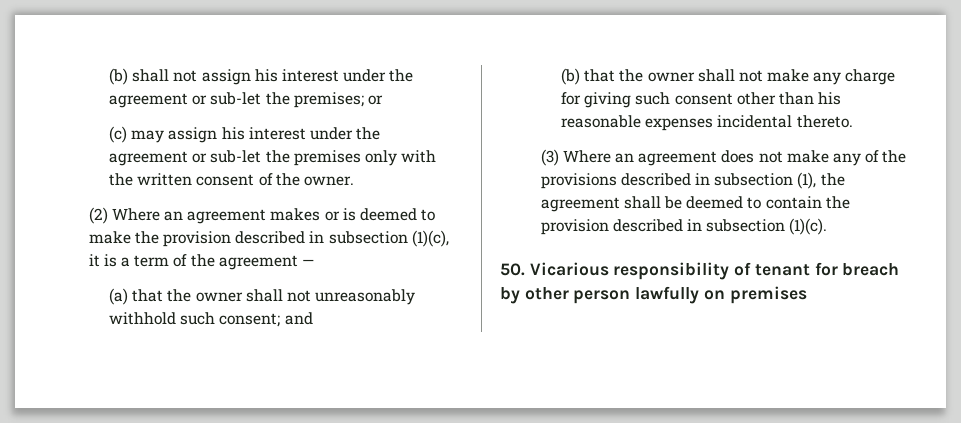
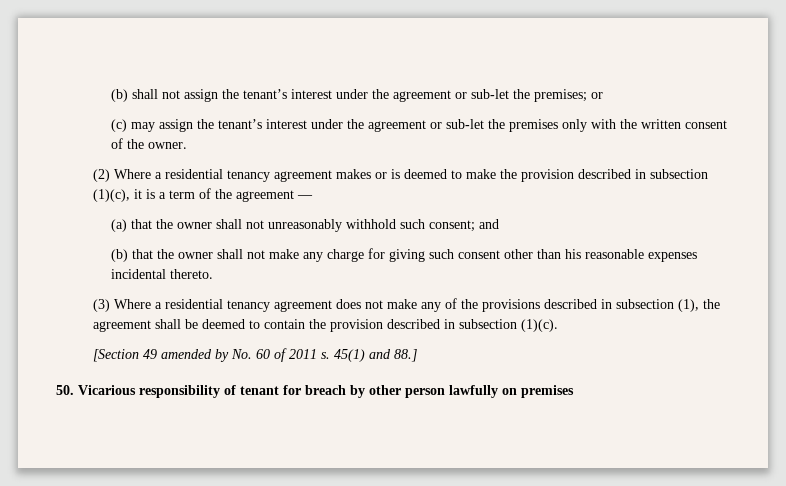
- (b) shall not assign his interest under the agreement or sub-let the premises; or
+ (b) shall not assign the tenant’s interest under the agreement or sub-let the premises; or
- (c) may assign his interest under the agreement or sub-let the premises only with the written consent of the owner.
+ (c) may assign the tenant’s interest under the agreement or sub-let the premises only with the written consent of the owner.
- (2) Where an agreement makes or is deemed to make the provision described in subsection (1)(c), it is a term of the agreement —
+ (2) Where a residential tenancy agreement makes or is deemed to make the provision described in subsection (1)(c), it is a term of the agreement —
- (3) Where an agreement does not make any of the provisions described in subsection (1), the agreement shall be deemed to contain the provision described in subsection (1)(c).
+ (3) Where a residential tenancy agreement does not make any of the provisions described in subsection (1), the agreement shall be deemed to contain the provision described in subsection (1)(c).
+ [Section 49 amended by No. 60 of 2011 s. 45(1) and 88.]

